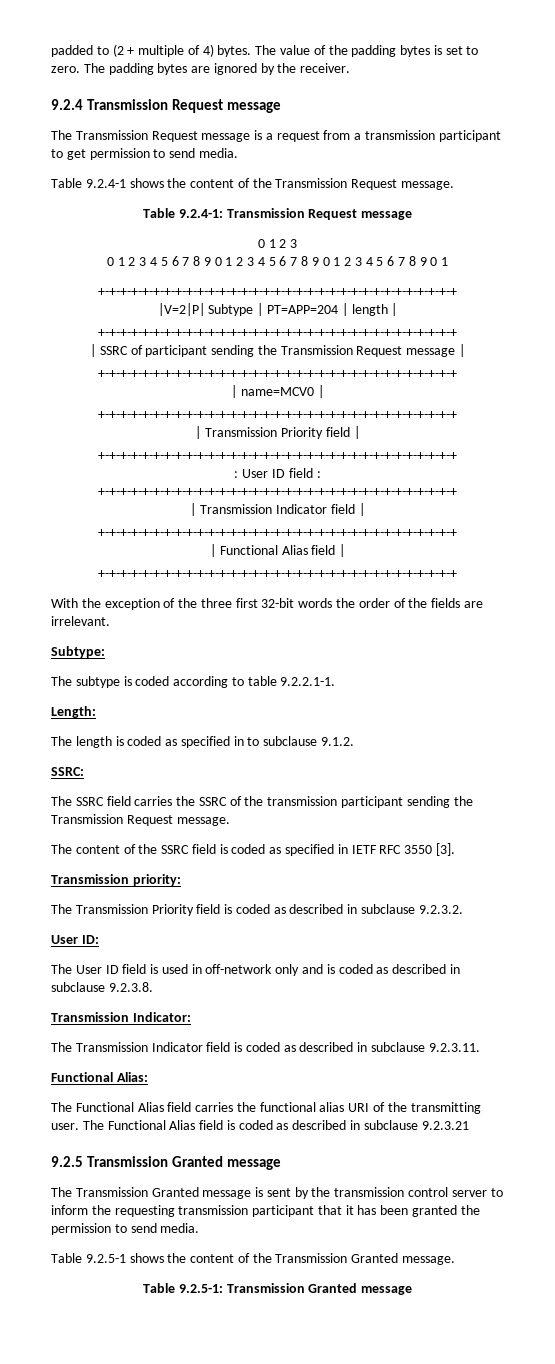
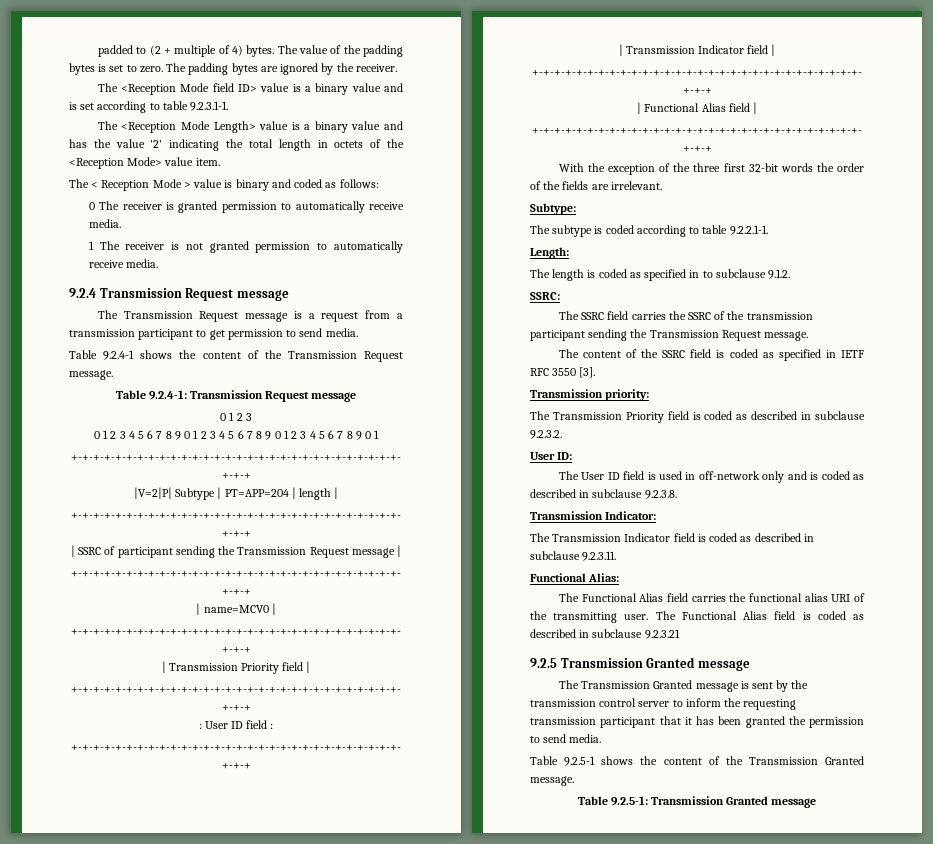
+ The <Reception Mode field ID> value is a binary value and is set according to table 9.2.3.1-1.
+ The <Reception Mode Length> value is a binary value and has the value '2' indicating the total length in octets of the <Reception Mode> value item.
+ The < Reception Mode > value is binary and coded as follows:
+ 0 The receiver is granted permission to automatically receive media.
+ 1 The receiver is not granted permission to automatically receive media.

